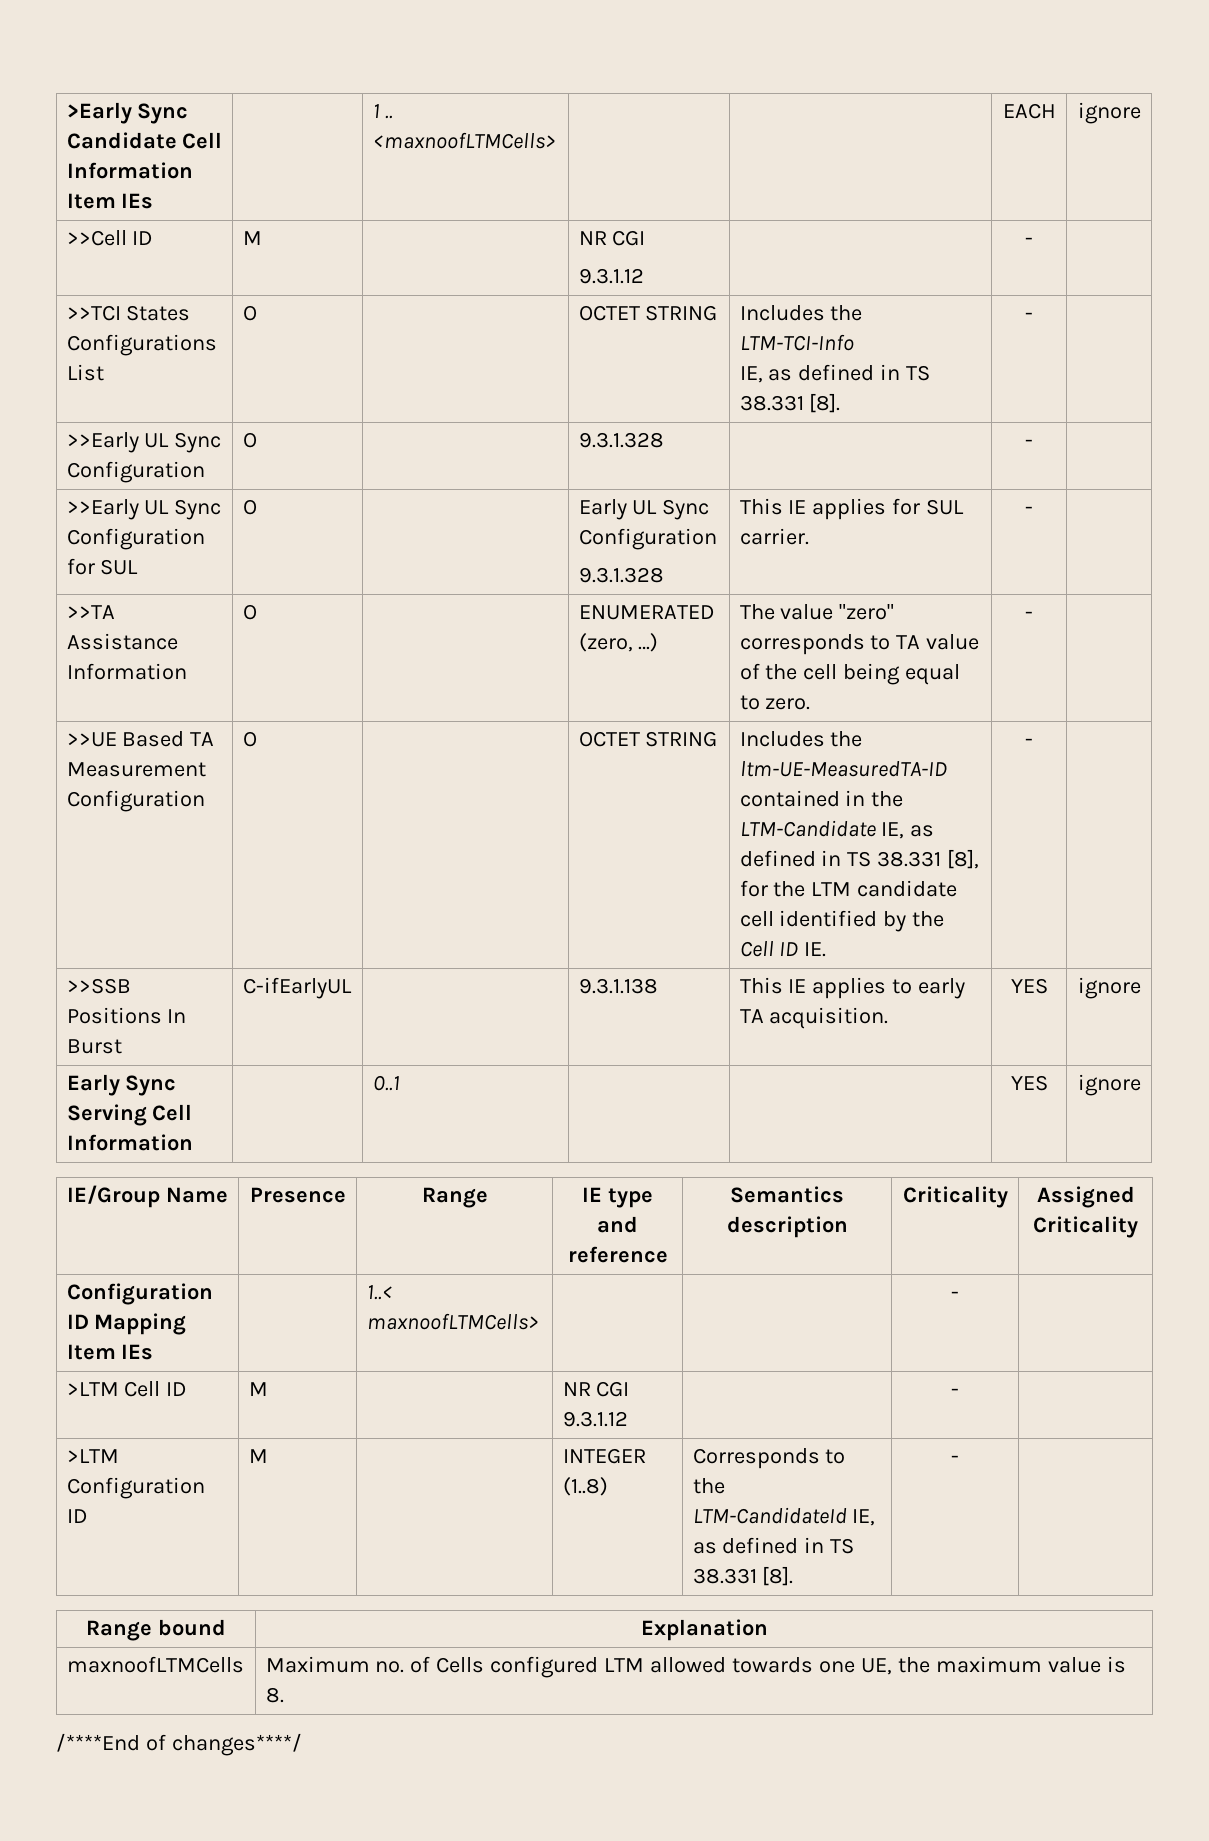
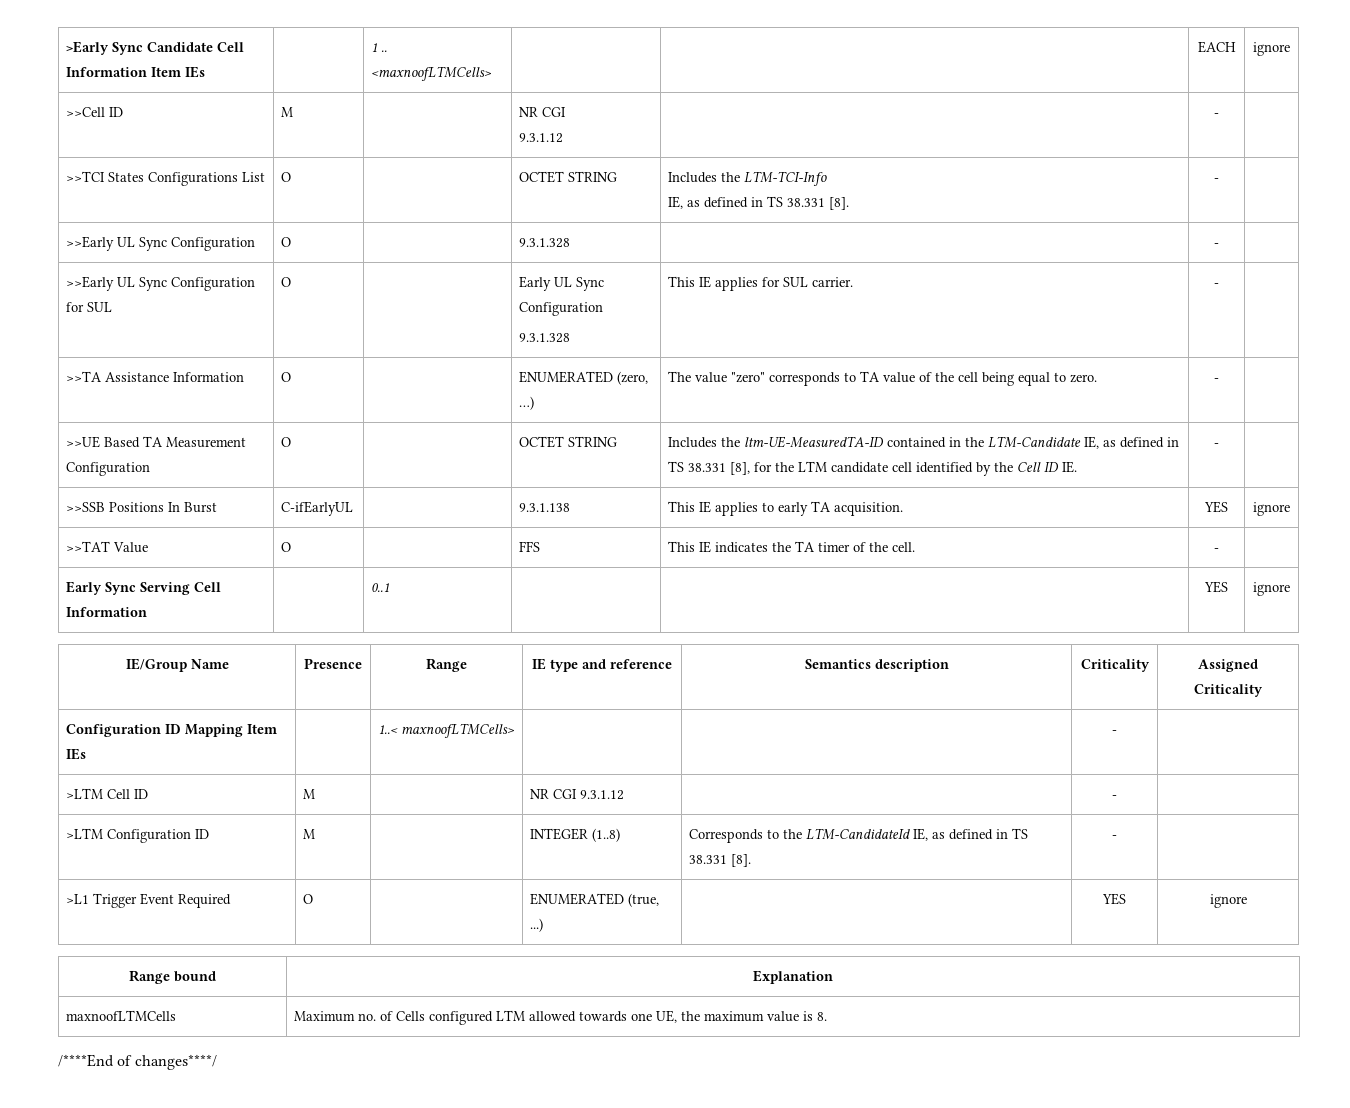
+ >>TAT Value | O | | FFS | This IE indicates the TA timer of the cell. | - |
+ >L1 Trigger Event Required | O | | ENUMERATED (true, ...) | | YES | ignore

